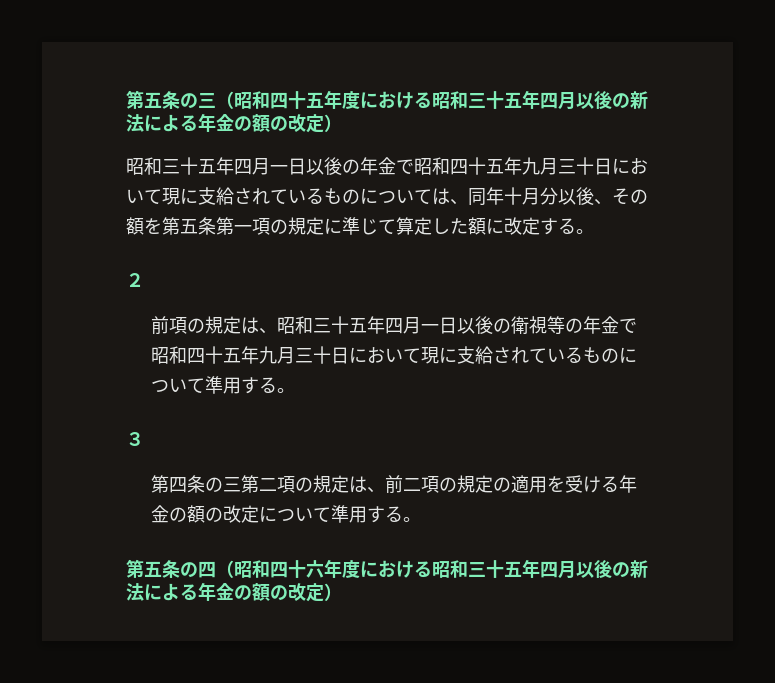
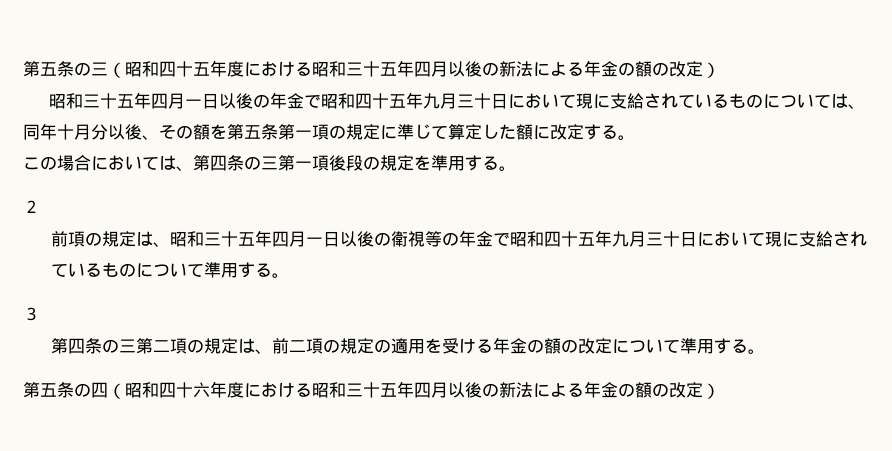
+ この場合においては、第四条の三第一項後段の規定を準用する。

